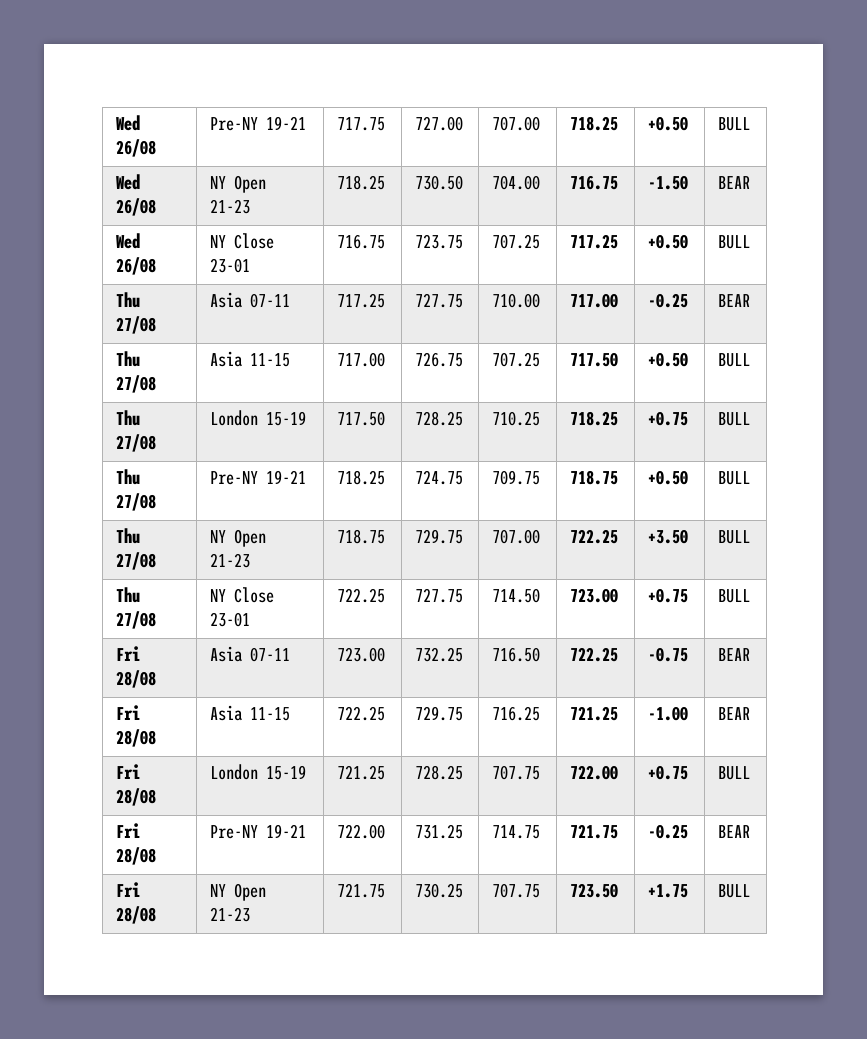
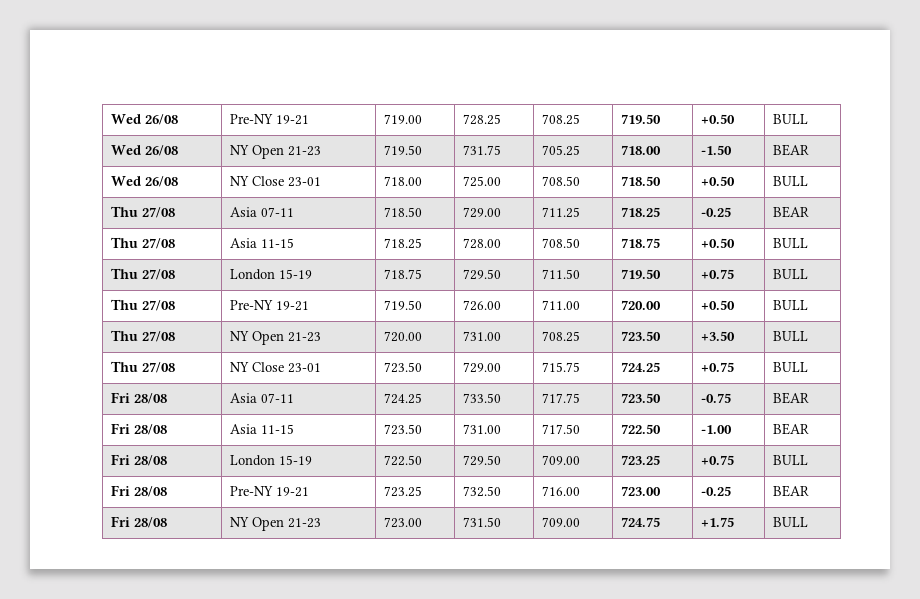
- Wed 26/08 | Pre-NY 19-21 | 717.75 | 727.00 | 707.00 | 718.25 | +0.50 | BULL
+ Wed 26/08 | Pre-NY 19-21 | 719.00 | 728.25 | 708.25 | 719.50 | +0.50 | BULL
- Wed 26/08 | NY Open 21-23 | 718.25 | 730.50 | 704.00 | 716.75 | -1.50 | BEAR
+ Wed 26/08 | NY Open 21-23 | 719.50 | 731.75 | 705.25 | 718.00 | -1.50 | BEAR
- Wed 26/08 | NY Close 23-01 | 716.75 | 723.75 | 707.25 | 717.25 | +0.50 | BULL
+ Wed 26/08 | NY Close 23-01 | 718.00 | 725.00 | 708.50 | 718.50 | +0.50 | BULL
- Thu 27/08 | Asia 07-11 | 717.25 | 727.75 | 710.00 | 717.00 | -0.25 | BEAR
+ Thu 27/08 | Asia 07-11 | 718.50 | 729.00 | 711.25 | 718.25 | -0.25 | BEAR
- Thu 27/08 | Asia 11-15 | 717.00 | 726.75 | 707.25 | 717.50 | +0.50 | BULL
+ Thu 27/08 | Asia 11-15 | 718.25 | 728.00 | 708.50 | 718.75 | +0.50 | BULL
- Thu 27/08 | London 15-19 | 717.50 | 728.25 | 710.25 | 718.25 | +0.75 | BULL
+ Thu 27/08 | London 15-19 | 718.75 | 729.50 | 711.50 | 719.50 | +0.75 | BULL
- Thu 27/08 | Pre-NY 19-21 | 718.25 | 724.75 | 709.75 | 718.75 | +0.50 | BULL
+ Thu 27/08 | Pre-NY 19-21 | 719.50 | 726.00 | 711.00 | 720.00 | +0.50 | BULL
- Thu 27/08 | NY Open 21-23 | 718.75 | 729.75 | 707.00 | 722.25 | +3.50 | BULL
+ Thu 27/08 | NY Open 21-23 | 720.00 | 731.00 | 708.25 | 723.50 | +3.50 | BULL
- Thu 27/08 | NY Close 23-01 | 722.25 | 727.75 | 714.50 | 723.00 | +0.75 | BULL
+ Thu 27/08 | NY Close 23-01 | 723.50 | 729.00 | 715.75 | 724.25 | +0.75 | BULL
- Fri 28/08 | Asia 07-11 | 723.00 | 732.25 | 716.50 | 722.25 | -0.75 | BEAR
+ Fri 28/08 | Asia 07-11 | 724.25 | 733.50 | 717.75 | 723.50 | -0.75 | BEAR
- Fri 28/08 | Asia 11-15 | 722.25 | 729.75 | 716.25 | 721.25 | -1.00 | BEAR
+ Fri 28/08 | Asia 11-15 | 723.50 | 731.00 | 717.50 | 722.50 | -1.00 | BEAR
- Fri 28/08 | London 15-19 | 721.25 | 728.25 | 707.75 | 722.00 | +0.75 | BULL
+ Fri 28/08 | London 15-19 | 722.50 | 729.50 | 709.00 | 723.25 | +0.75 | BULL
- Fri 28/08 | Pre-NY 19-21 | 722.00 | 731.25 | 714.75 | 721.75 | -0.25 | BEAR
+ Fri 28/08 | Pre-NY 19-21 | 723.25 | 732.50 | 716.00 | 723.00 | -0.25 | BEAR
- Fri 28/08 | NY Open 21-23 | 721.75 | 730.25 | 707.75 | 723.50 | +1.75 | BULL
+ Fri 28/08 | NY Open 21-23 | 723.00 | 731.50 | 709.00 | 724.75 | +1.75 | BULL

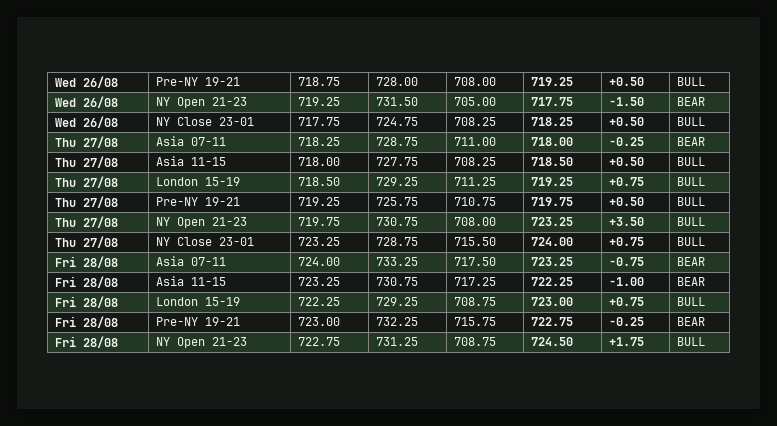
- Wed 26/08 | Pre-NY 19-21 | 719.00 | 728.25 | 708.25 | 719.50 | +0.50 | BULL
+ Wed 26/08 | Pre-NY 19-21 | 718.75 | 728.00 | 708.00 | 719.25 | +0.50 | BULL
- Wed 26/08 | NY Open 21-23 | 719.50 | 731.75 | 705.25 | 718.00 | -1.50 | BEAR
+ Wed 26/08 | NY Open 21-23 | 719.25 | 731.50 | 705.00 | 717.75 | -1.50 | BEAR
- Wed 26/08 | NY Close 23-01 | 718.00 | 725.00 | 708.50 | 718.50 | +0.50 | BULL
+ Wed 26/08 | NY Close 23-01 | 717.75 | 724.75 | 708.25 | 718.25 | +0.50 | BULL
- Thu 27/08 | Asia 07-11 | 718.50 | 729.00 | 711.25 | 718.25 | -0.25 | BEAR
+ Thu 27/08 | Asia 07-11 | 718.25 | 728.75 | 711.00 | 718.00 | -0.25 | BEAR
- Thu 27/08 | Asia 11-15 | 718.25 | 728.00 | 708.50 | 718.75 | +0.50 | BULL
+ Thu 27/08 | Asia 11-15 | 718.00 | 727.75 | 708.25 | 718.50 | +0.50 | BULL
- Thu 27/08 | London 15-19 | 718.75 | 729.50 | 711.50 | 719.50 | +0.75 | BULL
+ Thu 27/08 | London 15-19 | 718.50 | 729.25 | 711.25 | 719.25 | +0.75 | BULL
- Thu 27/08 | Pre-NY 19-21 | 719.50 | 726.00 | 711.00 | 720.00 | +0.50 | BULL
+ Thu 27/08 | Pre-NY 19-21 | 719.25 | 725.75 | 710.75 | 719.75 | +0.50 | BULL
- Thu 27/08 | NY Open 21-23 | 720.00 | 731.00 | 708.25 | 723.50 | +3.50 | BULL
+ Thu 27/08 | NY Open 21-23 | 719.75 | 730.75 | 708.00 | 723.25 | +3.50 | BULL
- Thu 27/08 | NY Close 23-01 | 723.50 | 729.00 | 715.75 | 724.25 | +0.75 | BULL
+ Thu 27/08 | NY Close 23-01 | 723.25 | 728.75 | 715.50 | 724.00 | +0.75 | BULL
- Fri 28/08 | Asia 07-11 | 724.25 | 733.50 | 717.75 | 723.50 | -0.75 | BEAR
+ Fri 28/08 | Asia 07-11 | 724.00 | 733.25 | 717.50 | 723.25 | -0.75 | BEAR
- Fri 28/08 | Asia 11-15 | 723.50 | 731.00 | 717.50 | 722.50 | -1.00 | BEAR
+ Fri 28/08 | Asia 11-15 | 723.25 | 730.75 | 717.25 | 722.25 | -1.00 | BEAR
- Fri 28/08 | London 15-19 | 722.50 | 729.50 | 709.00 | 723.25 | +0.75 | BULL
+ Fri 28/08 | London 15-19 | 722.25 | 729.25 | 708.75 | 723.00 | +0.75 | BULL
- Fri 28/08 | Pre-NY 19-21 | 723.25 | 732.50 | 716.00 | 723.00 | -0.25 | BEAR
+ Fri 28/08 | Pre-NY 19-21 | 723.00 | 732.25 | 715.75 | 722.75 | -0.25 | BEAR
- Fri 28/08 | NY Open 21-23 | 723.00 | 731.50 | 709.00 | 724.75 | +1.75 | BULL
+ Fri 28/08 | NY Open 21-23 | 722.75 | 731.25 | 708.75 | 724.50 | +1.75 | BULL

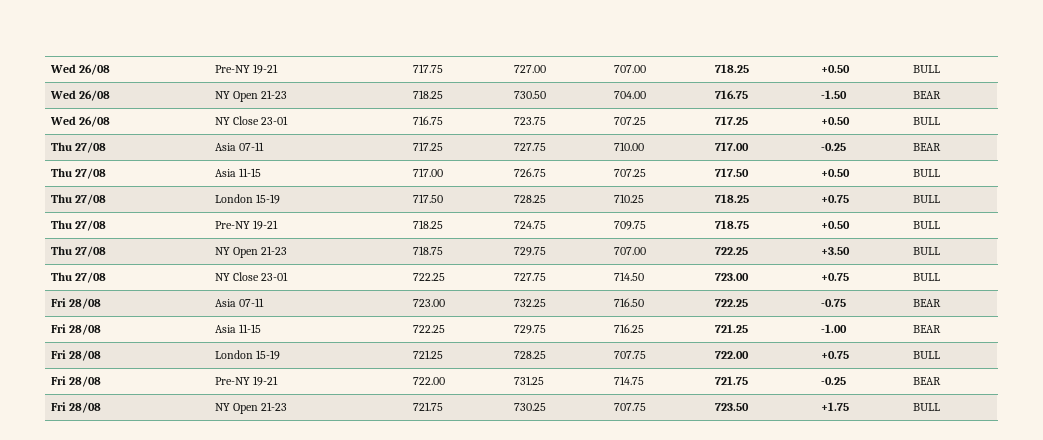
- Wed 26/08 | Pre-NY 19-21 | 718.75 | 728.00 | 708.00 | 719.25 | +0.50 | BULL
+ Wed 26/08 | Pre-NY 19-21 | 717.75 | 727.00 | 707.00 | 718.25 | +0.50 | BULL
- Wed 26/08 | NY Open 21-23 | 719.25 | 731.50 | 705.00 | 717.75 | -1.50 | BEAR
+ Wed 26/08 | NY Open 21-23 | 718.25 | 730.50 | 704.00 | 716.75 | -1.50 | BEAR
- Wed 26/08 | NY Close 23-01 | 717.75 | 724.75 | 708.25 | 718.25 | +0.50 | BULL
+ Wed 26/08 | NY Close 23-01 | 716.75 | 723.75 | 707.25 | 717.25 | +0.50 | BULL
- Thu 27/08 | Asia 07-11 | 718.25 | 728.75 | 711.00 | 718.00 | -0.25 | BEAR
+ Thu 27/08 | Asia 07-11 | 717.25 | 727.75 | 710.00 | 717.00 | -0.25 | BEAR
- Thu 27/08 | Asia 11-15 | 718.00 | 727.75 | 708.25 | 718.50 | +0.50 | BULL
+ Thu 27/08 | Asia 11-15 | 717.00 | 726.75 | 707.25 | 717.50 | +0.50 | BULL
- Thu 27/08 | London 15-19 | 718.50 | 729.25 | 711.25 | 719.25 | +0.75 | BULL
+ Thu 27/08 | London 15-19 | 717.50 | 728.25 | 710.25 | 718.25 | +0.75 | BULL
- Thu 27/08 | Pre-NY 19-21 | 719.25 | 725.75 | 710.75 | 719.75 | +0.50 | BULL
+ Thu 27/08 | Pre-NY 19-21 | 718.25 | 724.75 | 709.75 | 718.75 | +0.50 | BULL
- Thu 27/08 | NY Open 21-23 | 719.75 | 730.75 | 708.00 | 723.25 | +3.50 | BULL
+ Thu 27/08 | NY Open 21-23 | 718.75 | 729.75 | 707.00 | 722.25 | +3.50 | BULL
- Thu 27/08 | NY Close 23-01 | 723.25 | 728.75 | 715.50 | 724.00 | +0.75 | BULL
+ Thu 27/08 | NY Close 23-01 | 722.25 | 727.75 | 714.50 | 723.00 | +0.75 | BULL
- Fri 28/08 | Asia 07-11 | 724.00 | 733.25 | 717.50 | 723.25 | -0.75 | BEAR
+ Fri 28/08 | Asia 07-11 | 723.00 | 732.25 | 716.50 | 722.25 | -0.75 | BEAR
- Fri 28/08 | Asia 11-15 | 723.25 | 730.75 | 717.25 | 722.25 | -1.00 | BEAR
+ Fri 28/08 | Asia 11-15 | 722.25 | 729.75 | 716.25 | 721.25 | -1.00 | BEAR
- Fri 28/08 | London 15-19 | 722.25 | 729.25 | 708.75 | 723.00 | +0.75 | BULL
+ Fri 28/08 | London 15-19 | 721.25 | 728.25 | 707.75 | 722.00 | +0.75 | BULL
- Fri 28/08 | Pre-NY 19-21 | 723.00 | 732.25 | 715.75 | 722.75 | -0.25 | BEAR
+ Fri 28/08 | Pre-NY 19-21 | 722.00 | 731.25 | 714.75 | 721.75 | -0.25 | BEAR
- Fri 28/08 | NY Open 21-23 | 722.75 | 731.25 | 708.75 | 724.50 | +1.75 | BULL
+ Fri 28/08 | NY Open 21-23 | 721.75 | 730.25 | 707.75 | 723.50 | +1.75 | BULL

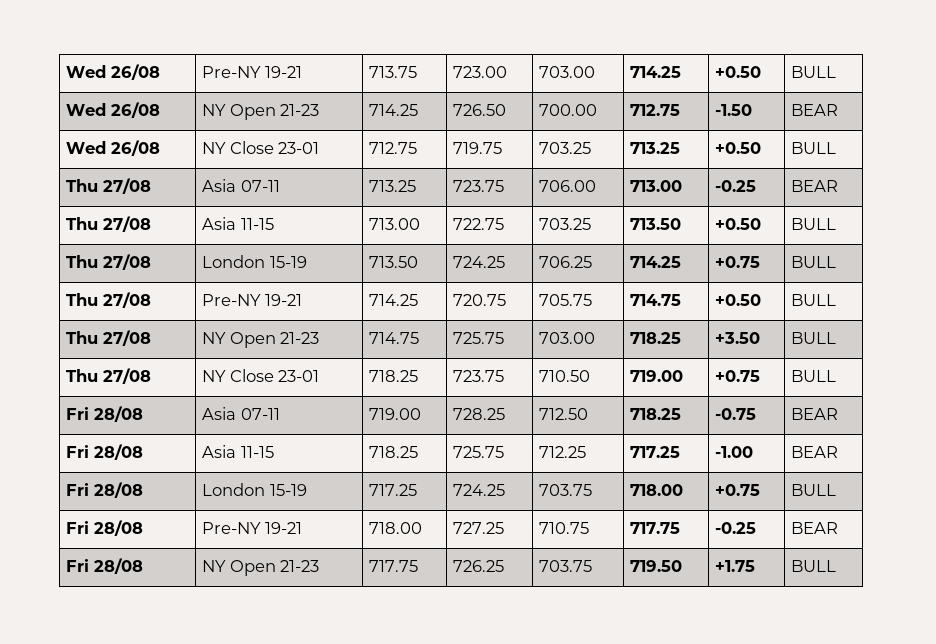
- Wed 26/08 | Pre-NY 19-21 | 717.75 | 727.00 | 707.00 | 718.25 | +0.50 | BULL
+ Wed 26/08 | Pre-NY 19-21 | 713.75 | 723.00 | 703.00 | 714.25 | +0.50 | BULL
- Wed 26/08 | NY Open 21-23 | 718.25 | 730.50 | 704.00 | 716.75 | -1.50 | BEAR
+ Wed 26/08 | NY Open 21-23 | 714.25 | 726.50 | 700.00 | 712.75 | -1.50 | BEAR
- Wed 26/08 | NY Close 23-01 | 716.75 | 723.75 | 707.25 | 717.25 | +0.50 | BULL
+ Wed 26/08 | NY Close 23-01 | 712.75 | 719.75 | 703.25 | 713.25 | +0.50 | BULL
- Thu 27/08 | Asia 07-11 | 717.25 | 727.75 | 710.00 | 717.00 | -0.25 | BEAR
+ Thu 27/08 | Asia 07-11 | 713.25 | 723.75 | 706.00 | 713.00 | -0.25 | BEAR
- Thu 27/08 | Asia 11-15 | 717.00 | 726.75 | 707.25 | 717.50 | +0.50 | BULL
+ Thu 27/08 | Asia 11-15 | 713.00 | 722.75 | 703.25 | 713.50 | +0.50 | BULL
- Thu 27/08 | London 15-19 | 717.50 | 728.25 | 710.25 | 718.25 | +0.75 | BULL
+ Thu 27/08 | London 15-19 | 713.50 | 724.25 | 706.25 | 714.25 | +0.75 | BULL
- Thu 27/08 | Pre-NY 19-21 | 718.25 | 724.75 | 709.75 | 718.75 | +0.50 | BULL
+ Thu 27/08 | Pre-NY 19-21 | 714.25 | 720.75 | 705.75 | 714.75 | +0.50 | BULL
- Thu 27/08 | NY Open 21-23 | 718.75 | 729.75 | 707.00 | 722.25 | +3.50 | BULL
+ Thu 27/08 | NY Open 21-23 | 714.75 | 725.75 | 703.00 | 718.25 | +3.50 | BULL
- Thu 27/08 | NY Close 23-01 | 722.25 | 727.75 | 714.50 | 723.00 | +0.75 | BULL
+ Thu 27/08 | NY Close 23-01 | 718.25 | 723.75 | 710.50 | 719.00 | +0.75 | BULL
- Fri 28/08 | Asia 07-11 | 723.00 | 732.25 | 716.50 | 722.25 | -0.75 | BEAR
+ Fri 28/08 | Asia 07-11 | 719.00 | 728.25 | 712.50 | 718.25 | -0.75 | BEAR
- Fri 28/08 | Asia 11-15 | 722.25 | 729.75 | 716.25 | 721.25 | -1.00 | BEAR
+ Fri 28/08 | Asia 11-15 | 718.25 | 725.75 | 712.25 | 717.25 | -1.00 | BEAR
- Fri 28/08 | London 15-19 | 721.25 | 728.25 | 707.75 | 722.00 | +0.75 | BULL
+ Fri 28/08 | London 15-19 | 717.25 | 724.25 | 703.75 | 718.00 | +0.75 | BULL
- Fri 28/08 | Pre-NY 19-21 | 722.00 | 731.25 | 714.75 | 721.75 | -0.25 | BEAR
+ Fri 28/08 | Pre-NY 19-21 | 718.00 | 727.25 | 710.75 | 717.75 | -0.25 | BEAR
- Fri 28/08 | NY Open 21-23 | 721.75 | 730.25 | 707.75 | 723.50 | +1.75 | BULL
+ Fri 28/08 | NY Open 21-23 | 717.75 | 726.25 | 703.75 | 719.50 | +1.75 | BULL

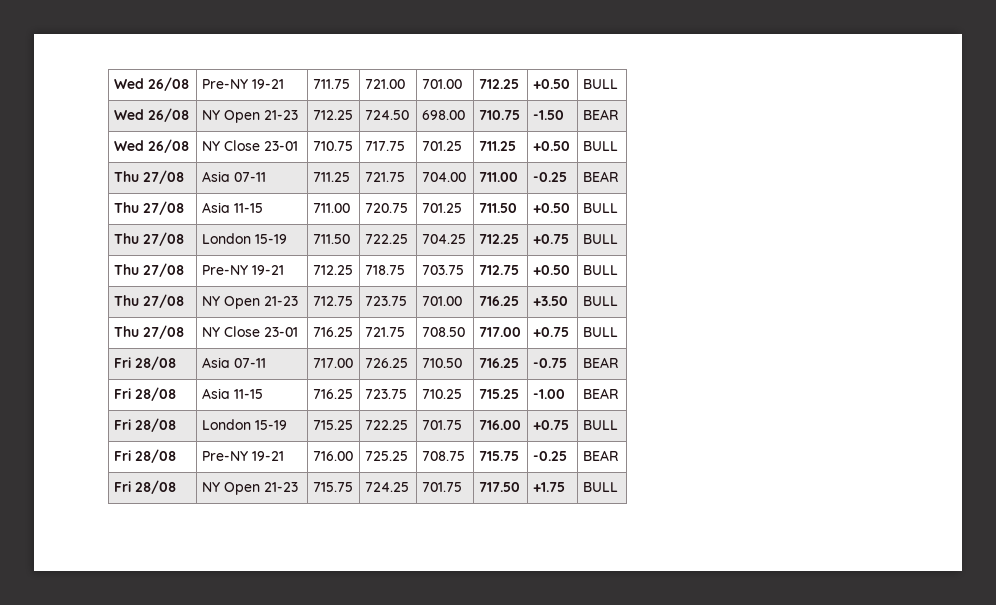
- Wed 26/08 | Pre-NY 19-21 | 713.75 | 723.00 | 703.00 | 714.25 | +0.50 | BULL
+ Wed 26/08 | Pre-NY 19-21 | 711.75 | 721.00 | 701.00 | 712.25 | +0.50 | BULL
- Wed 26/08 | NY Open 21-23 | 714.25 | 726.50 | 700.00 | 712.75 | -1.50 | BEAR
+ Wed 26/08 | NY Open 21-23 | 712.25 | 724.50 | 698.00 | 710.75 | -1.50 | BEAR
- Wed 26/08 | NY Close 23-01 | 712.75 | 719.75 | 703.25 | 713.25 | +0.50 | BULL
+ Wed 26/08 | NY Close 23-01 | 710.75 | 717.75 | 701.25 | 711.25 | +0.50 | BULL
- Thu 27/08 | Asia 07-11 | 713.25 | 723.75 | 706.00 | 713.00 | -0.25 | BEAR
+ Thu 27/08 | Asia 07-11 | 711.25 | 721.75 | 704.00 | 711.00 | -0.25 | BEAR
- Thu 27/08 | Asia 11-15 | 713.00 | 722.75 | 703.25 | 713.50 | +0.50 | BULL
+ Thu 27/08 | Asia 11-15 | 711.00 | 720.75 | 701.25 | 711.50 | +0.50 | BULL
- Thu 27/08 | London 15-19 | 713.50 | 724.25 | 706.25 | 714.25 | +0.75 | BULL
+ Thu 27/08 | London 15-19 | 711.50 | 722.25 | 704.25 | 712.25 | +0.75 | BULL
- Thu 27/08 | Pre-NY 19-21 | 714.25 | 720.75 | 705.75 | 714.75 | +0.50 | BULL
+ Thu 27/08 | Pre-NY 19-21 | 712.25 | 718.75 | 703.75 | 712.75 | +0.50 | BULL
- Thu 27/08 | NY Open 21-23 | 714.75 | 725.75 | 703.00 | 718.25 | +3.50 | BULL
+ Thu 27/08 | NY Open 21-23 | 712.75 | 723.75 | 701.00 | 716.25 | +3.50 | BULL
- Thu 27/08 | NY Close 23-01 | 718.25 | 723.75 | 710.50 | 719.00 | +0.75 | BULL
+ Thu 27/08 | NY Close 23-01 | 716.25 | 721.75 | 708.50 | 717.00 | +0.75 | BULL
- Fri 28/08 | Asia 07-11 | 719.00 | 728.25 | 712.50 | 718.25 | -0.75 | BEAR
+ Fri 28/08 | Asia 07-11 | 717.00 | 726.25 | 710.50 | 716.25 | -0.75 | BEAR
- Fri 28/08 | Asia 11-15 | 718.25 | 725.75 | 712.25 | 717.25 | -1.00 | BEAR
+ Fri 28/08 | Asia 11-15 | 716.25 | 723.75 | 710.25 | 715.25 | -1.00 | BEAR
- Fri 28/08 | London 15-19 | 717.25 | 724.25 | 703.75 | 718.00 | +0.75 | BULL
+ Fri 28/08 | London 15-19 | 715.25 | 722.25 | 701.75 | 716.00 | +0.75 | BULL
- Fri 28/08 | Pre-NY 19-21 | 718.00 | 727.25 | 710.75 | 717.75 | -0.25 | BEAR
+ Fri 28/08 | Pre-NY 19-21 | 716.00 | 725.25 | 708.75 | 715.75 | -0.25 | BEAR
- Fri 28/08 | NY Open 21-23 | 717.75 | 726.25 | 703.75 | 719.50 | +1.75 | BULL
+ Fri 28/08 | NY Open 21-23 | 715.75 | 724.25 | 701.75 | 717.50 | +1.75 | BULL

